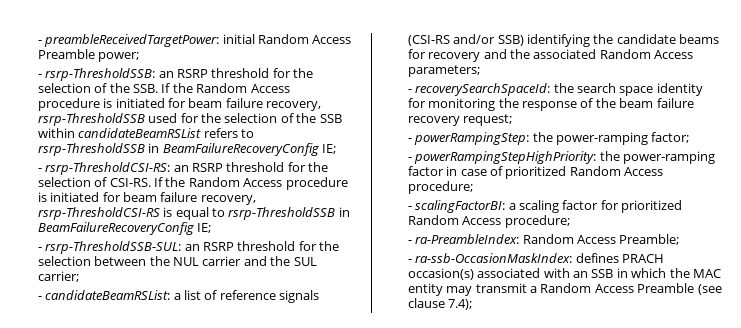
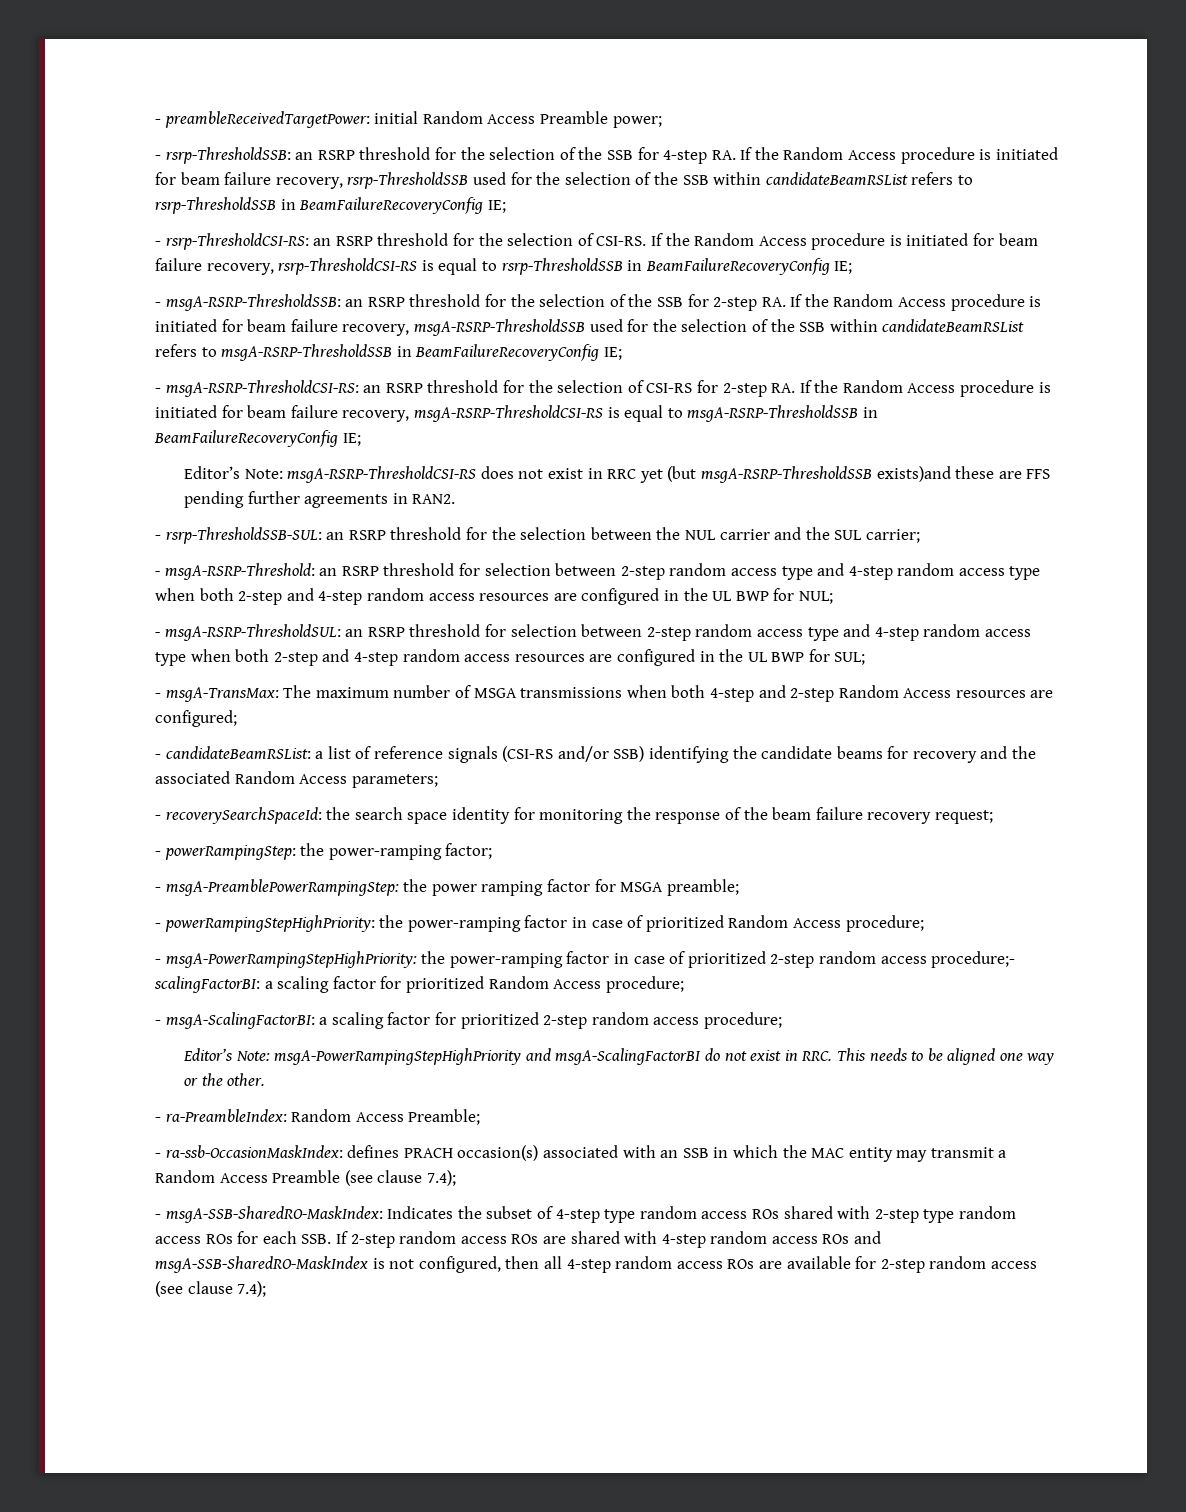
- - rsrp-ThresholdSSB: an RSRP threshold for the selection of the SSB. If the Random Access procedure is initiated for beam failure recovery, rsrp-ThresholdSSB used for the selection of the SSB within candidateBeamRSList refers to rsrp-ThresholdSSB in BeamFailureRecoveryConfig IE;
+ - rsrp-ThresholdSSB: an RSRP threshold for the selection of the SSB for 4-step RA. If the Random Access procedure is initiated for beam failure recovery, rsrp-ThresholdSSB used for the selection of the SSB within candidateBeamRSList refers to rsrp-ThresholdSSB in BeamFailureRecoveryConfig IE;
+ - msgA-RSRP-ThresholdSSB: an RSRP threshold for the selection of the SSB for 2-step RA. If the Random Access procedure is initiated for beam failure recovery, msgA-RSRP-ThresholdSSB used for the selection of the SSB within candidateBeamRSList refers to msgA-RSRP-ThresholdSSB in BeamFailureRecoveryConfig IE;
+ - msgA-RSRP-ThresholdCSI-RS: an RSRP threshold for the selection of CSI-RS for 2-step RA. If the Random Access procedure is initiated for beam failure recovery, msgA-RSRP-ThresholdCSI-RS is equal to msgA-RSRP-ThresholdSSB in BeamFailureRecoveryConfig IE;
+ Editor’s Note: msgA-RSRP-ThresholdCSI-RS does not exist in RRC yet (but msgA-RSRP-ThresholdSSB exists)and these are FFS pending further agreements in RAN2.
+ - msgA-RSRP-Threshold: an RSRP threshold for selection between 2-step random access type and 4-step random access type when both 2-step and 4-step random access resources are configured in the UL BWP for NUL;
+ - msgA-RSRP-ThresholdSUL: an RSRP threshold for selection between 2-step random access type and 4-step random access type when both 2-step and 4-step random access resources are configured in the UL BWP for SUL;
+ - msgA-TransMax: The maximum number of MSGA transmissions when both 4-step and 2-step Random Access resources are configured;
+ - msgA-PreamblePowerRampingStep: the power ramping factor for MSGA preamble;
- - scalingFactorBI: a scaling factor for prioritized Random Access procedure;
+ - msgA-PowerRampingStepHighPriority: the power-ramping factor in case of prioritized 2-step random access procedure;- scalingFactorBI: a scaling factor for prioritized Random Access procedure;
+ - msgA-ScalingFactorBI: a scaling factor for prioritized 2-step random access procedure;
+ Editor’s Note: msgA-PowerRampingStepHighPriority and msgA-ScalingFactorBI do not exist in RRC. This needs to be aligned one way or the other.
+ - msgA-SSB-SharedRO-MaskIndex: Indicates the subset of 4-step type random access ROs shared with 2-step type random access ROs for each SSB. If 2-step random access ROs are shared with 4-step random access ROs and msgA-SSB-SharedRO-MaskIndex is not configured, then all 4-step random access ROs are available for 2-step random access (see clause 7.4);

